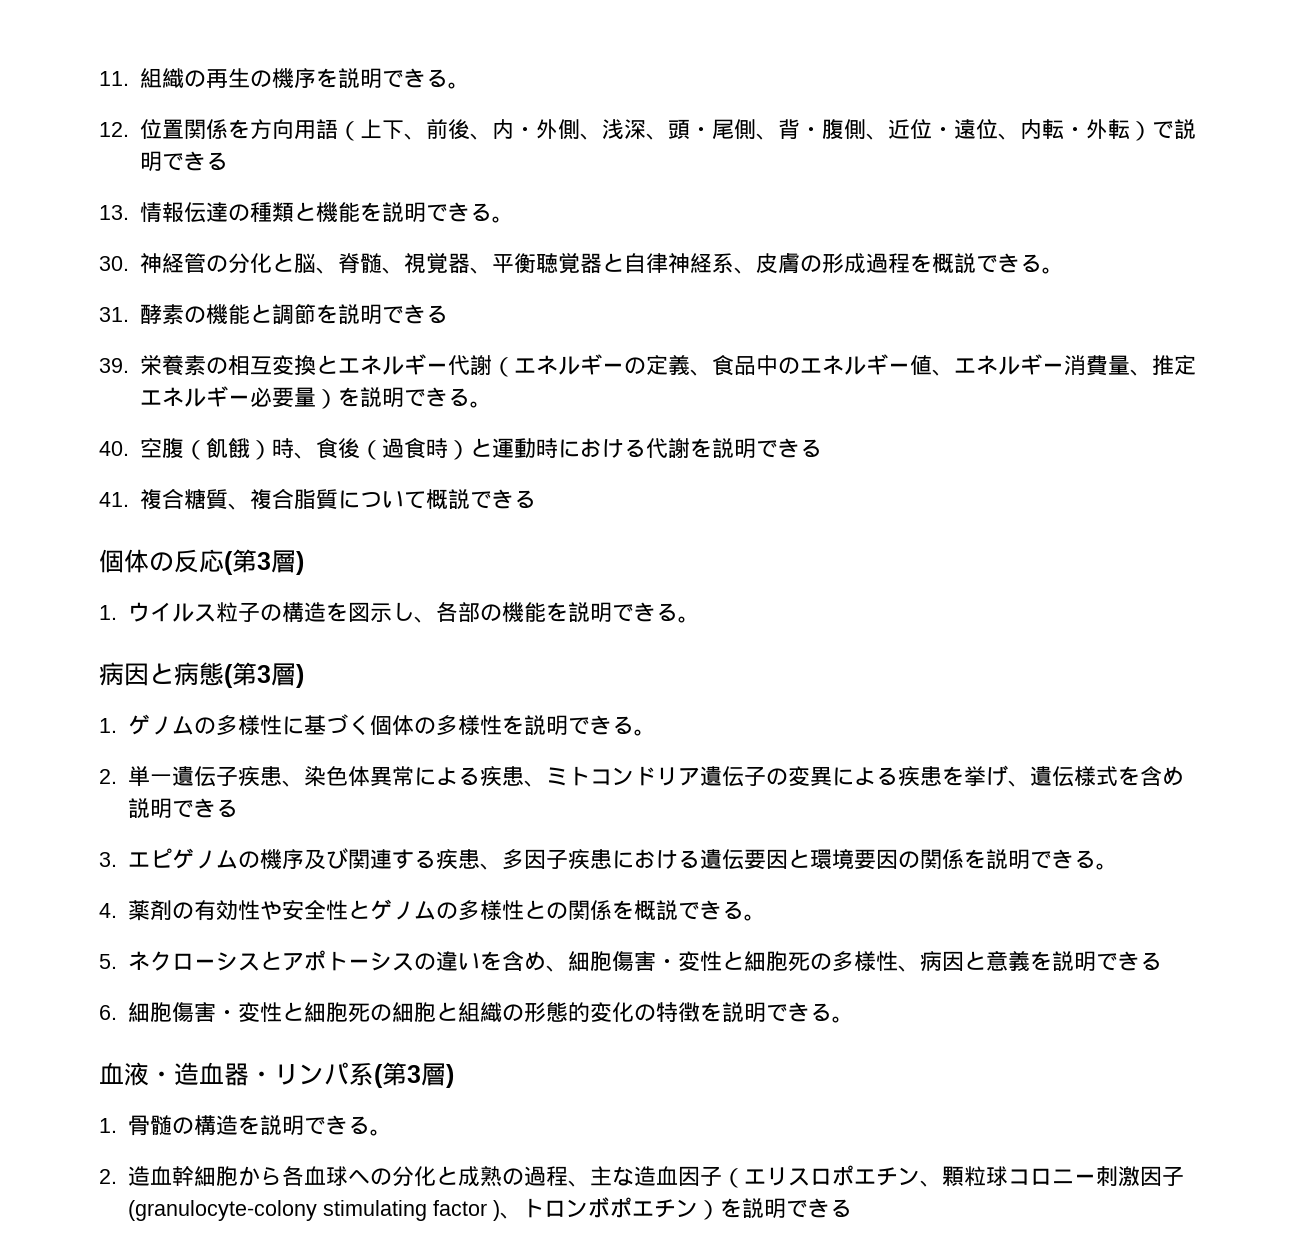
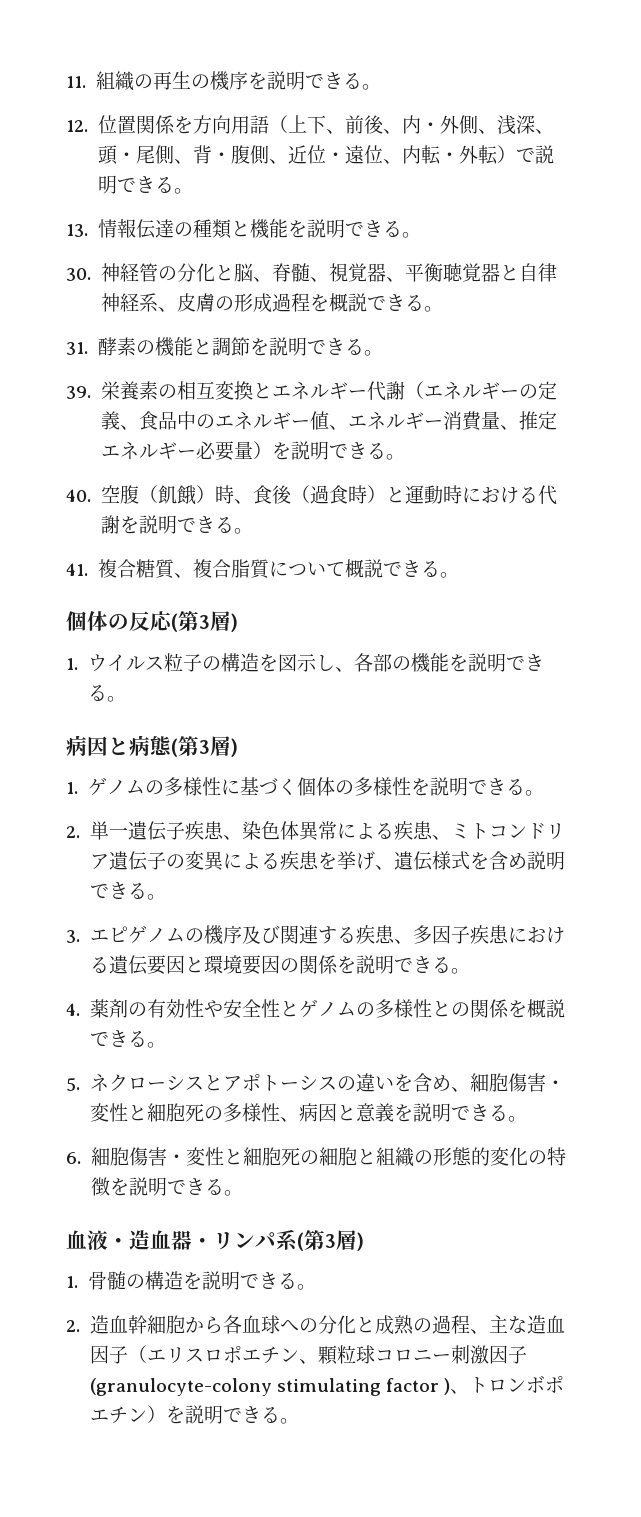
- 12.位置関係を方向用語（上下、前後、内・外側、浅深、頭・尾側、背・腹側、近位・遠位、内転・外転）で説明できる
+ 12.位置関係を方向用語（上下、前後、内・外側、浅深、頭・尾側、背・腹側、近位・遠位、内転・外転）で説明できる。
- 31.酵素の機能と調節を説明できる
+ 31.酵素の機能と調節を説明できる。
- 40.空腹（飢餓）時、食後（過食時）と運動時における代謝を説明できる
+ 40.空腹（飢餓）時、食後（過食時）と運動時における代謝を説明できる。
- 41.複合糖質、複合脂質について概説できる
+ 41.複合糖質、複合脂質について概説できる。
- 2.単一遺伝子疾患、染色体異常による疾患、ミトコンドリア遺伝子の変異による疾患を挙げ、遺伝様式を含め説明できる
+ 2.単一遺伝子疾患、染色体異常による疾患、ミトコンドリア遺伝子の変異による疾患を挙げ、遺伝様式を含め説明できる。
- 5.ネクローシスとアポトーシスの違いを含め、細胞傷害・変性と細胞死の多様性、病因と意義を説明できる
+ 5.ネクローシスとアポトーシスの違いを含め、細胞傷害・変性と細胞死の多様性、病因と意義を説明できる。
- 2.造血幹細胞から各血球への分化と成熟の過程、主な造血因子（エリスロポエチン、顆粒球コロニー刺激因子(granulocyte-colony stimulating factor )、トロンボポエチン）を説明できる
+ 2.造血幹細胞から各血球への分化と成熟の過程、主な造血因子（エリスロポエチン、顆粒球コロニー刺激因子(granulocyte-colony stimulating factor )、トロンボポエチン）を説明できる。

